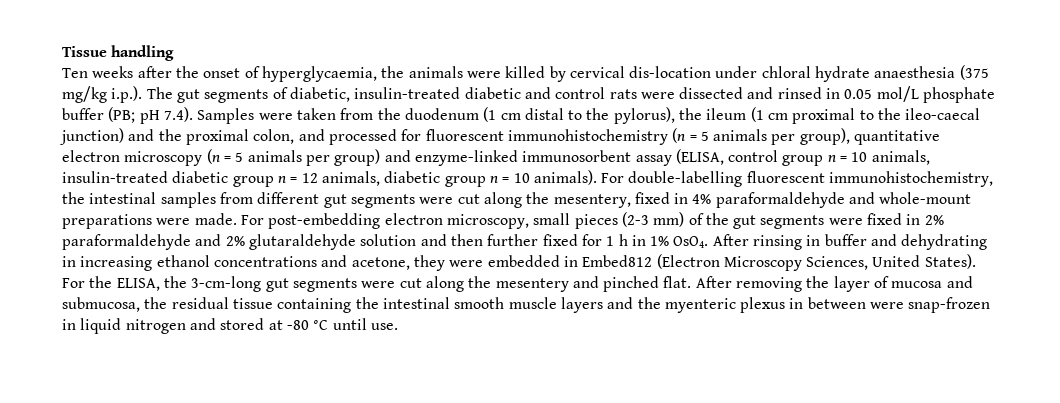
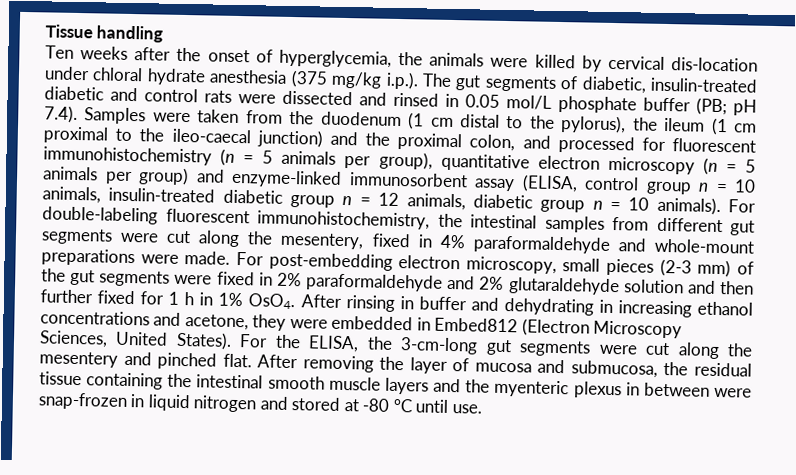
- Ten weeks after the onset of hyperglycaemia, the animals were killed by cervical dis-location under chloral hydrate anaesthesia (375 mg/kg i.p.). The gut segments of diabetic, insulin-treated diabetic and control rats were dissected and rinsed in 0.05 mol/L phosphate buffer (PB;
+ Ten weeks after the onset of hyperglycemia, the animals were killed by cervical dis-location under chloral hydrate anesthesia (375 mg/kg i.p.). The gut segments of diabetic, insulin-treated diabetic and control rats were dissected and rinsed in 0.05 mol/L phosphate buffer (PB;
- For double-labelling fluorescent immunohistochemistry, the intestinal samples from different gut segments were cut along the mesentery, fixed in 4% paraformaldehyde and whole-mount preparations were made.
+ For double-labeling fluorescent immunohistochemistry, the intestinal samples from different gut segments were cut along the mesentery, fixed in 4% paraformaldehyde and whole-mount preparations were made.

